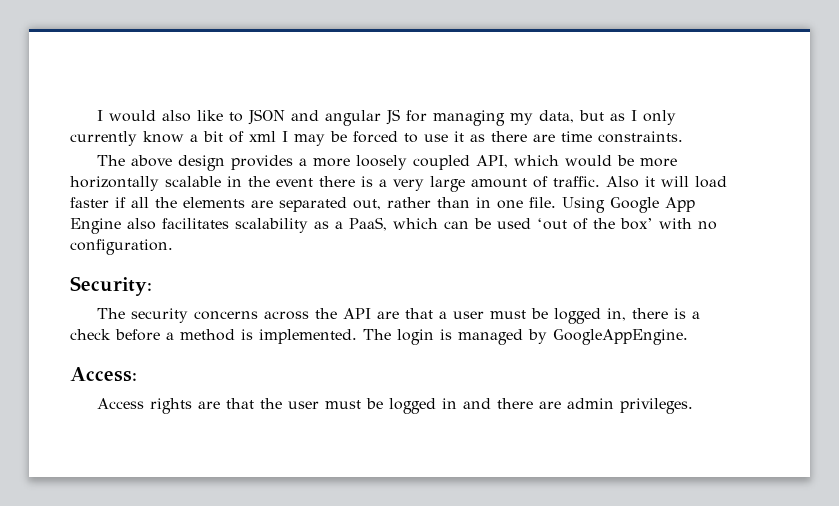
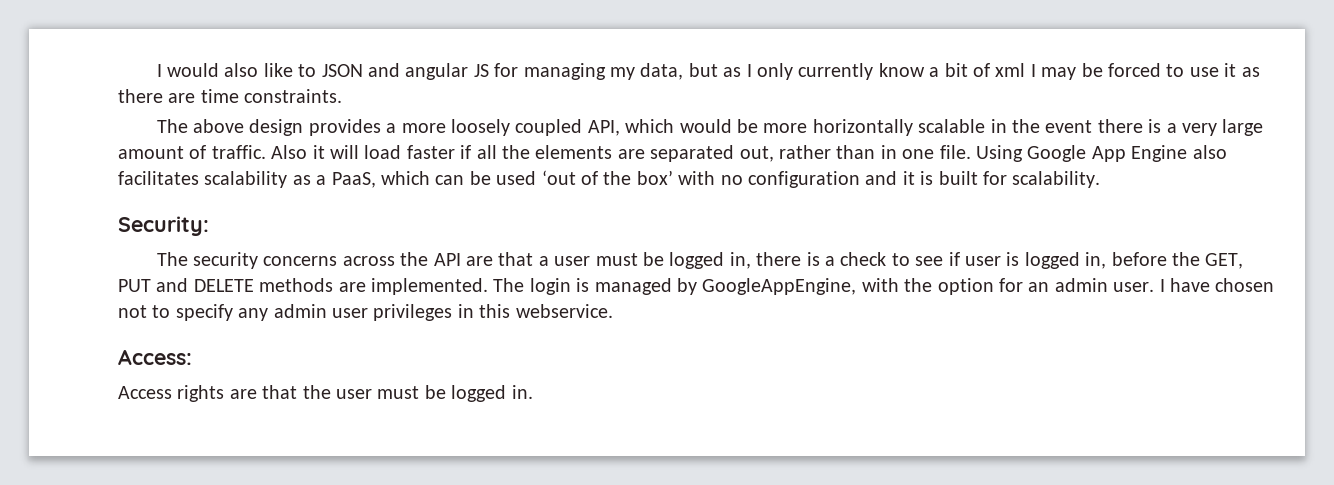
- Using Google App Engine also facilitates scalability as a PaaS, which can be used ‘out of the box’ with no configuration.
+ Using Google App Engine also facilitates scalability as a PaaS, which can be used ‘out of the box’ with no configuration and it is built for scalability.
- The security concerns across the API are that a user must be logged in, there is a check before a method is implemented.
+ The security concerns across the API are that a user must be logged in, there is a check to see if user is logged in, before the GET, PUT and DELETE methods are implemented.
- The login is managed by GoogleAppEngine.
+ The login is managed by GoogleAppEngine, with the option for an admin user. I have chosen not to specify any admin user privileges in this webservice.
- Access rights are that the user must be logged in and there are admin privileges.
+ Access rights are that the user must be logged in.

